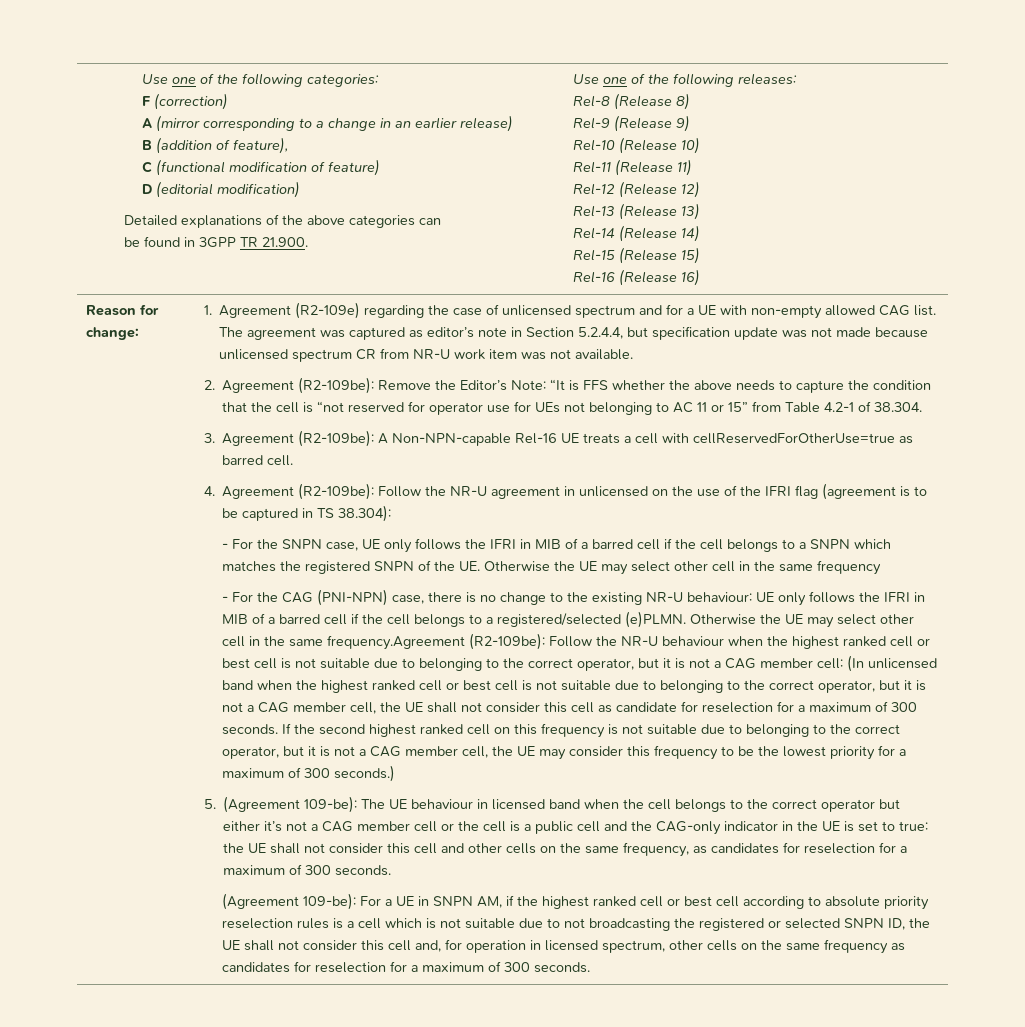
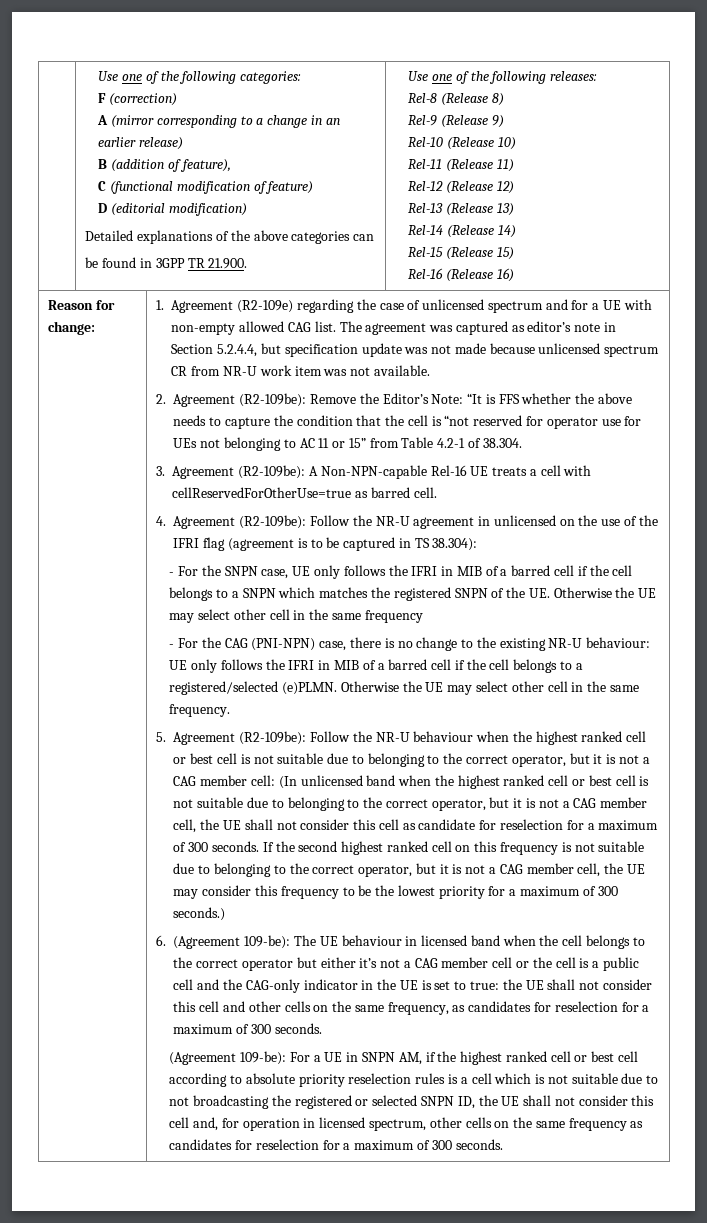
- Otherwise the UE may select other cell in the same frequency.Agreement (R2-109be):
+ Otherwise the UE may select other cell in the same frequency.
+ 5. Agreement (R2-109be):
- 5. (Agreement 109-be):
+ 6. (Agreement 109-be):

